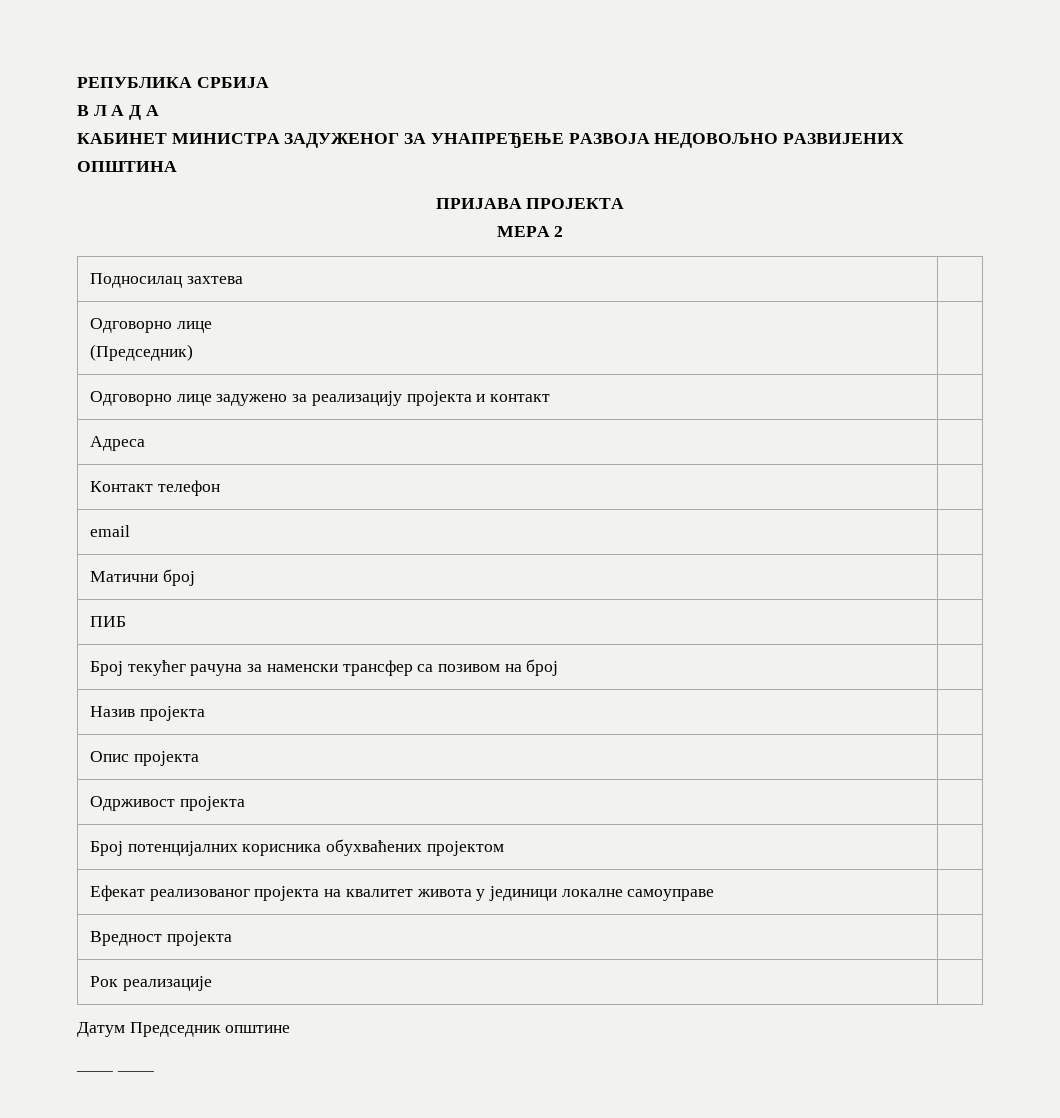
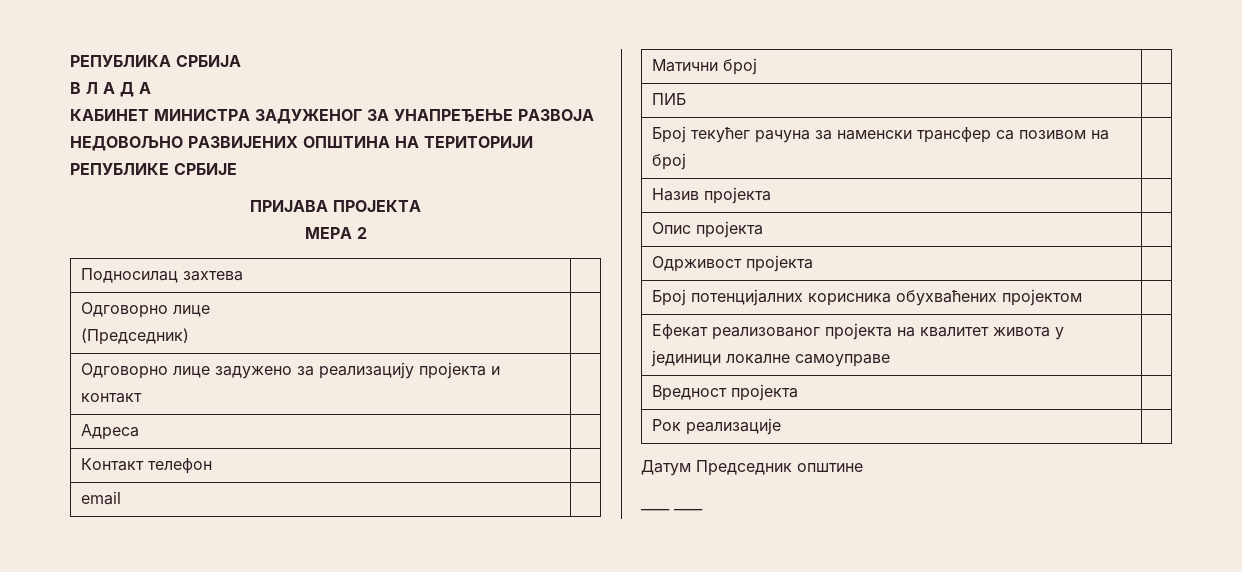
- КАБИНЕТ МИНИСТРА ЗАДУЖЕНОГ ЗА УНАПРЕЂЕЊЕ РАЗВОЈА НЕДОВОЉНО РАЗВИЈЕНИХ ОПШТИНА
+ КАБИНЕТ МИНИСТРА ЗАДУЖЕНОГ ЗА УНАПРЕЂЕЊЕ РАЗВОЈА НЕДОВОЉНО РАЗВИЈЕНИХ ОПШТИНА НА ТЕРИТОРИЈИ РЕПУБЛИКЕ СРБИЈЕ

